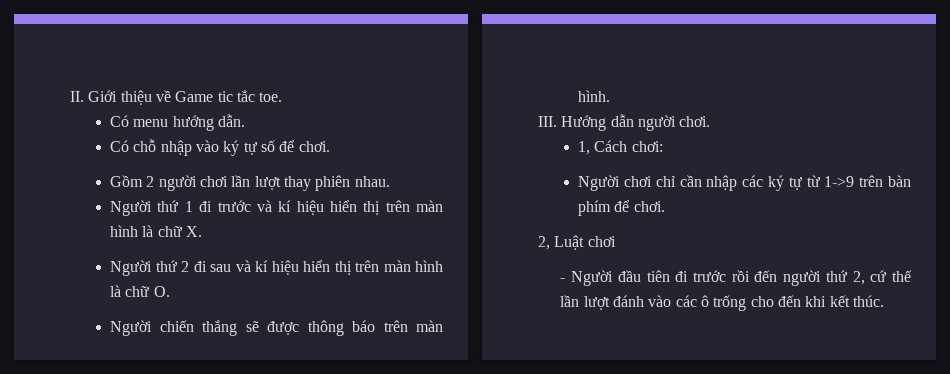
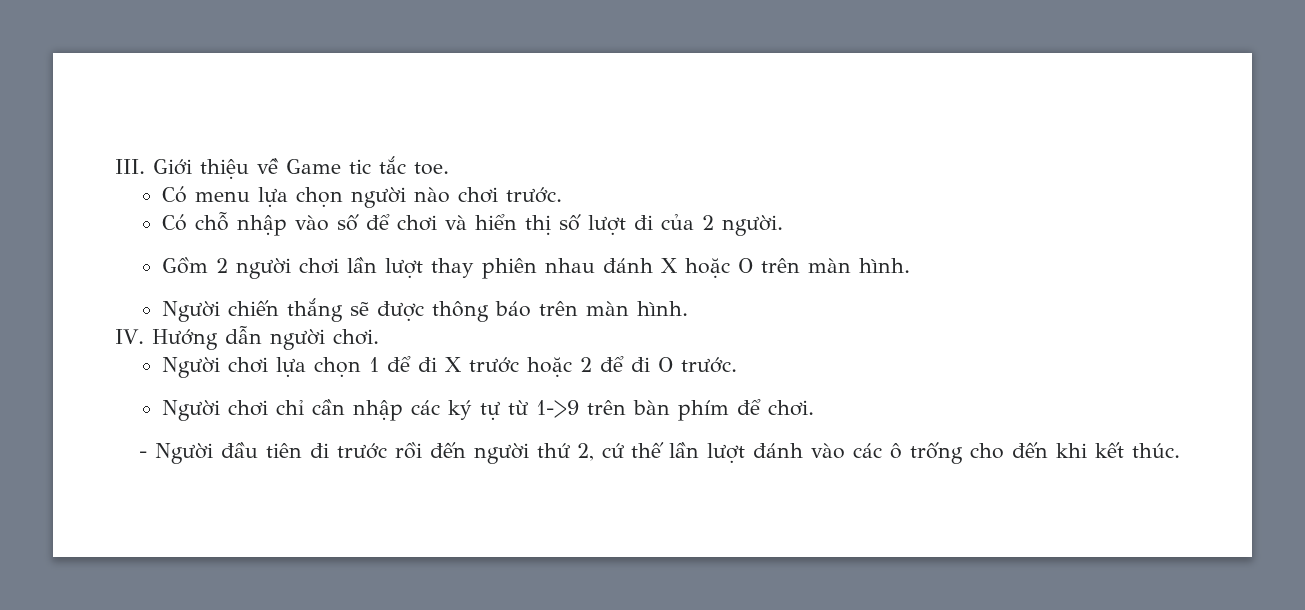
- II. Giới thiệu về Game tic tắc toe.
+ III. Giới thiệu về Game tic tắc toe.
- Có menu hướng dẫn.
- Có chỗ nhập vào ký tự số để chơi.
+ Có menu lựa chọn người nào chơi trước.
+ Có chỗ nhập vào số để chơi và hiển thị số lượt đi của 2 người.
- Gồm 2 người chơi lần lượt thay phiên nhau.
- Người thứ 1 đi trước và kí hiệu hiển thị trên màn hình là chữ X.
- Người thứ 2 đi sau và kí hiệu hiển thị trên màn hình là chữ O.
+ Gồm 2 người chơi lần lượt thay phiên nhau đánh X hoặc O trên màn hình.
- III. Hướng dẫn người chơi.
+ IV. Hướng dẫn người chơi.
- 1, Cách chơi:
+ Người chơi lựa chọn 1 để đi X trước hoặc 2 để đi O trước.
- 2, Luật chơi

